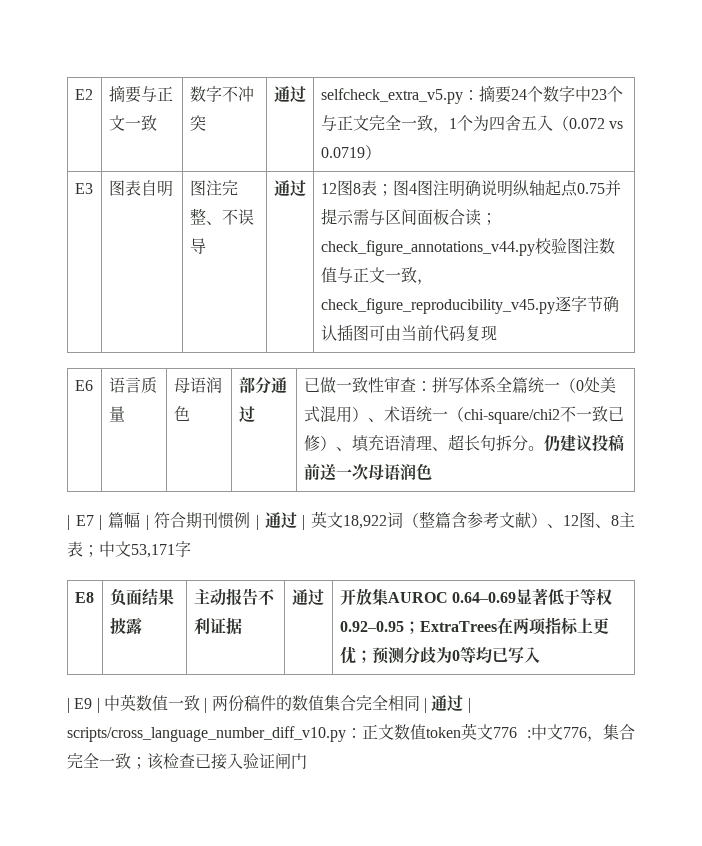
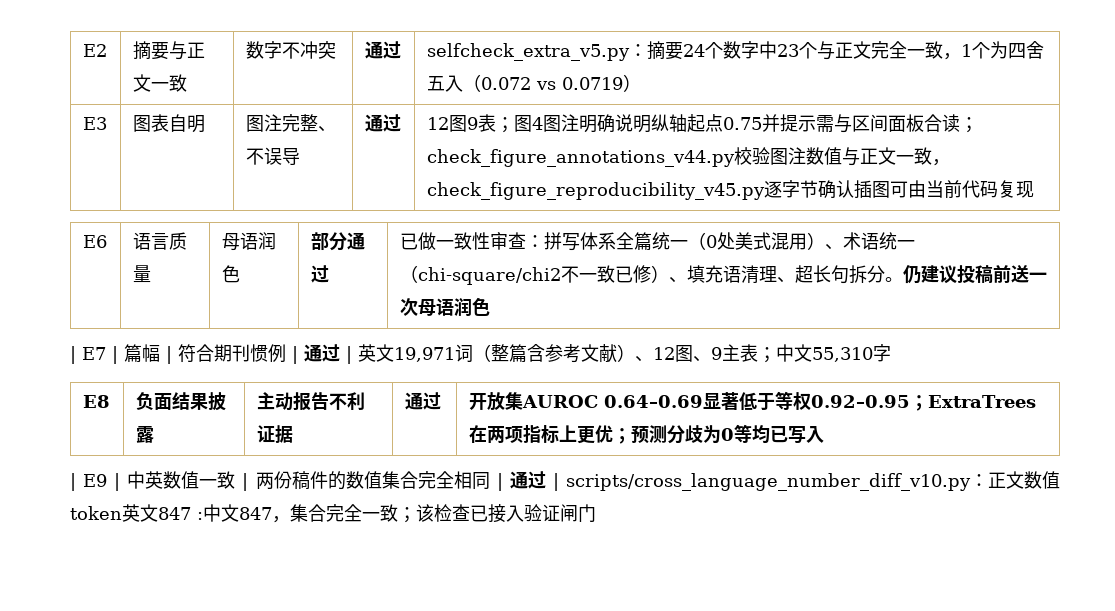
- 12图8表；图4图注明确说明纵轴起点0.75并提示需与区间面板合读；check_figure_annotations_v44.py校验图注数值与正文一致，check_figure_reproducibility_v45.py逐字节确认插图可由当前代码复现
+ 12图9表；图4图注明确说明纵轴起点0.75并提示需与区间面板合读；check_figure_annotations_v44.py校验图注数值与正文一致，check_figure_reproducibility_v45.py逐字节确认插图可由当前代码复现
- | E7 | 篇幅 | 符合期刊惯例 | 通过 | 英文18,922词（整篇含参考文献）、12图、8主表；中文53,171字
+ | E7 | 篇幅 | 符合期刊惯例 | 通过 | 英文19,971词（整篇含参考文献）、12图、9主表；中文55,310字
- | E9 | 中英数值一致 | 两份稿件的数值集合完全相同 | 通过 | scripts/cross_language_number_diff_v10.py：正文数值token英文776 :中文776，集合完全一致；该检查已接入验证闸门
+ | E9 | 中英数值一致 | 两份稿件的数值集合完全相同 | 通过 | scripts/cross_language_number_diff_v10.py：正文数值token英文847 :中文847，集合完全一致；该检查已接入验证闸门

